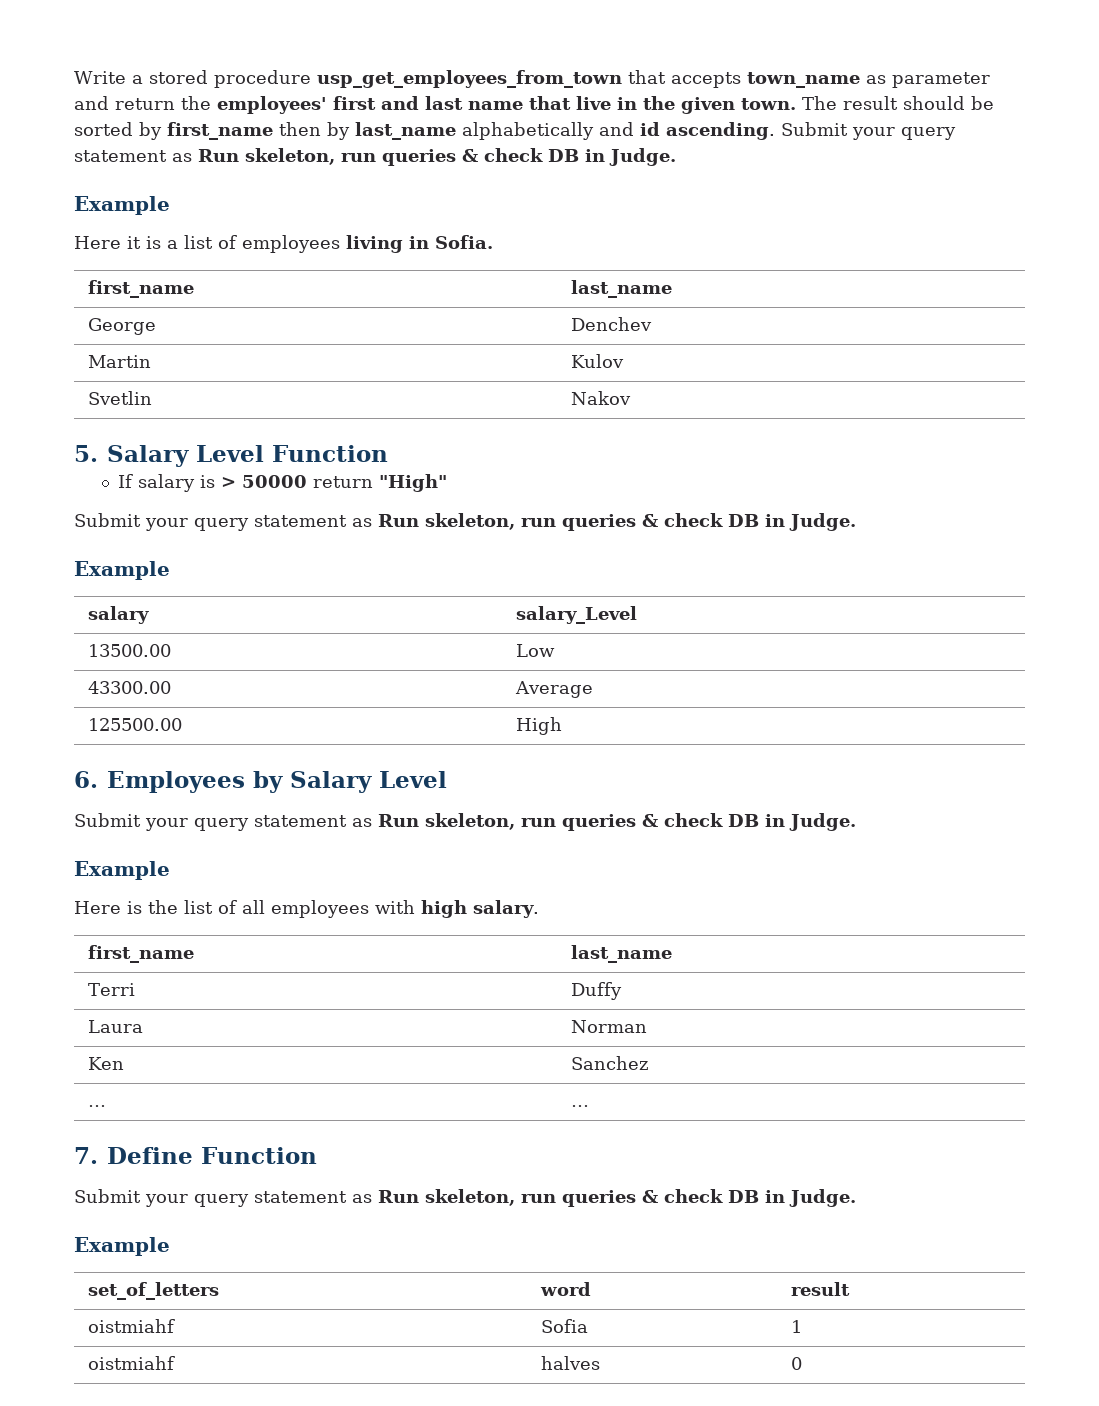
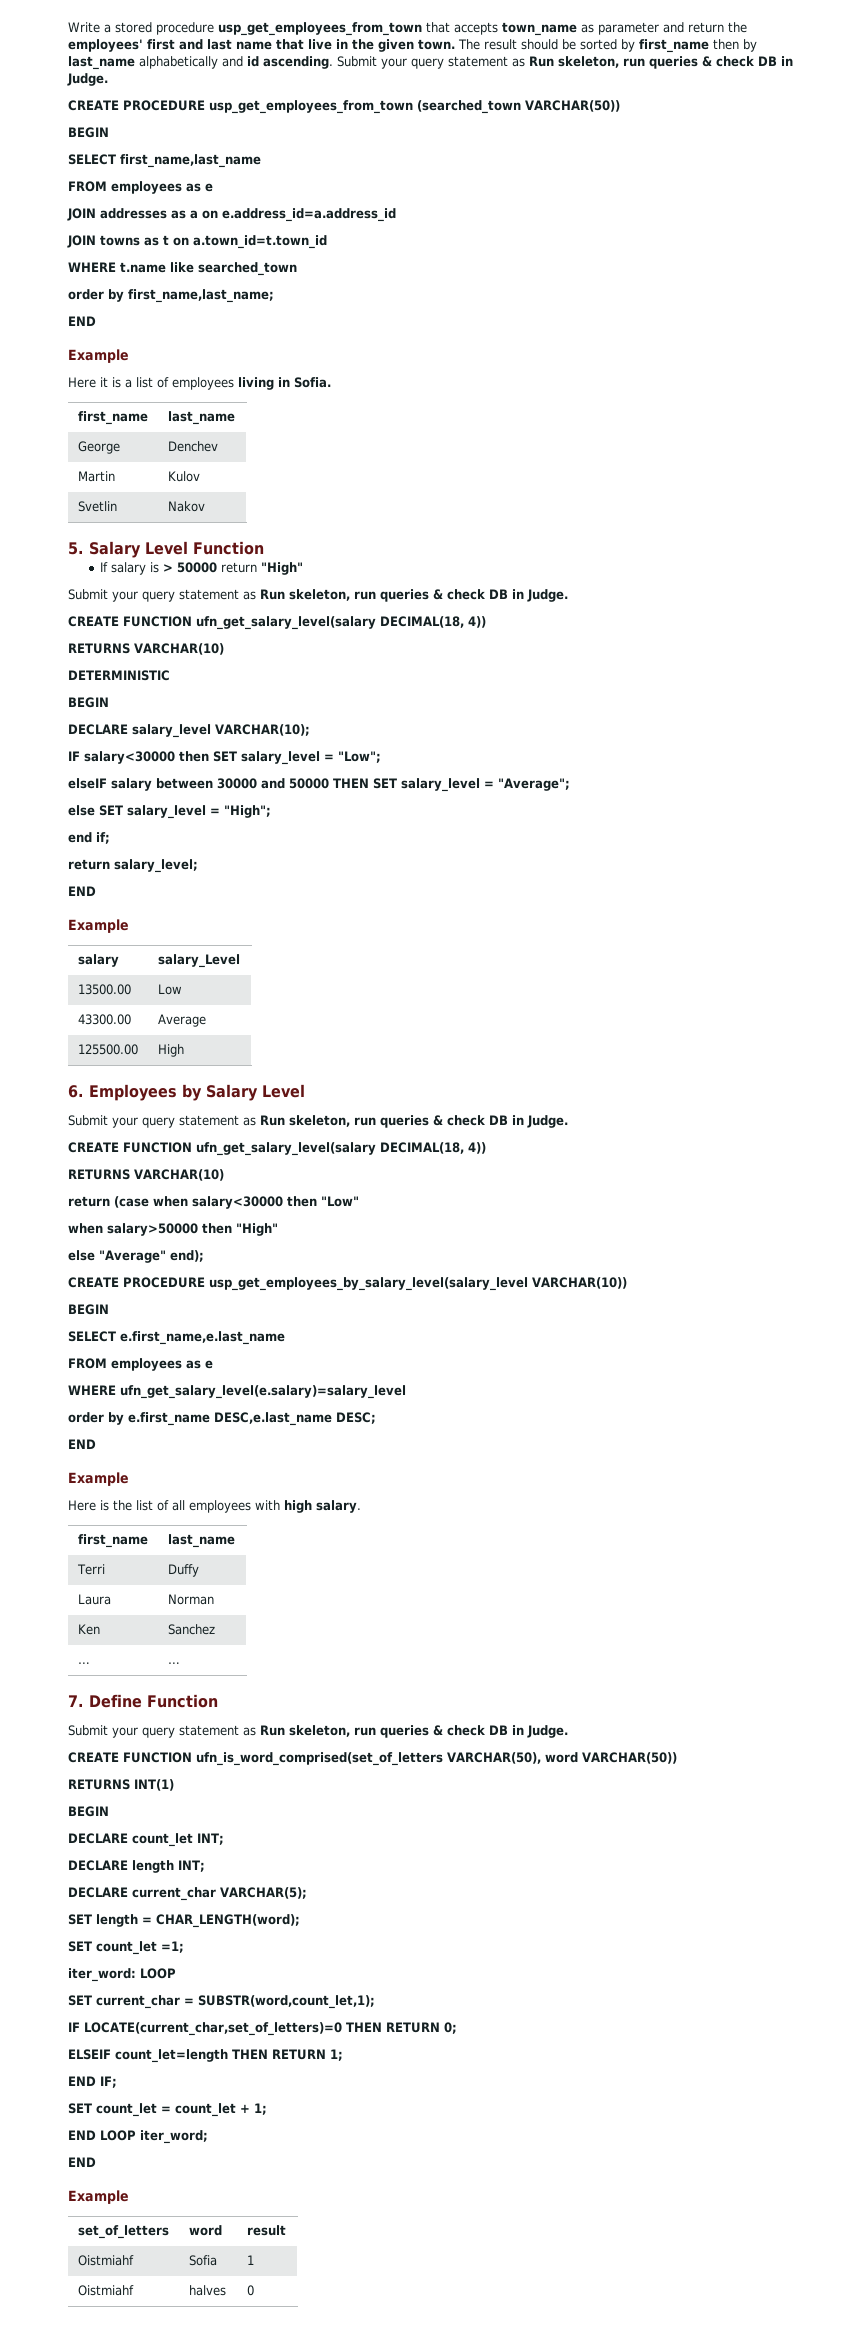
+ CREATE PROCEDURE usp_get_employees_from_town (searched_town VARCHAR(50))
+ BEGIN
+ SELECT first_name,last_name
+ FROM employees as e
+ JOIN addresses as a on e.address_id=a.address_id
+ JOIN towns as t on a.town_id=t.town_id
+ WHERE t.name like searched_town
+ order by first_name,last_name;
+ END
  If salary is > 50000 return "High"
  Submit your query statement as Run skeleton, run queries & check DB in Judge.
+ CREATE FUNCTION ufn_get_salary_level(salary DECIMAL(18, 4))
+ RETURNS VARCHAR(10)
+ DETERMINISTIC
+ BEGIN
+ DECLARE salary_level VARCHAR(10);
+ IF salary<30000 then SET salary_level = "Low";
+ elseIF salary between 30000 and 50000 THEN SET salary_level = "Average";
+ else SET salary_level = "High";
+ end if;
+ return salary_level;
+ END
  6. Employees by Salary Level
  Submit your query statement as Run skeleton, run queries & check DB in Judge.
+ CREATE FUNCTION ufn_get_salary_level(salary DECIMAL(18, 4))
+ RETURNS VARCHAR(10)
+ return (case when salary<30000 then "Low"
+ when salary>50000 then "High"
+ else "Average" end);
+ CREATE PROCEDURE usp_get_employees_by_salary_level(salary_level VARCHAR(10))
+ BEGIN
+ SELECT e.first_name,e.last_name
+ FROM employees as e
+ WHERE ufn_get_salary_level(e.salary)=salary_level
+ order by e.first_name DESC,e.last_name DESC;
+ END
+ CREATE FUNCTION ufn_is_word_comprised(set_of_letters VARCHAR(50), word VARCHAR(50))
+ RETURNS INT(1)
+ BEGIN
+ DECLARE count_let INT;
+ DECLARE length INT;
+ DECLARE current_char VARCHAR(5);
+ SET length = CHAR_LENGTH(word);
+ SET count_let =1;
+ iter_word: LOOP
+ SET current_char = SUBSTR(word,count_let,1);
+ IF LOCATE(current_char,set_of_letters)=0 THEN RETURN 0;
+ ELSEIF count_let=length THEN RETURN 1;
+ END IF;
+ SET count_let = count_let + 1;
+ END LOOP iter_word;
+ END
- oistmiahf | Sofia | 1
+ Oistmiahf | Sofia | 1
- oistmiahf | halves | 0
+ Oistmiahf | halves | 0

